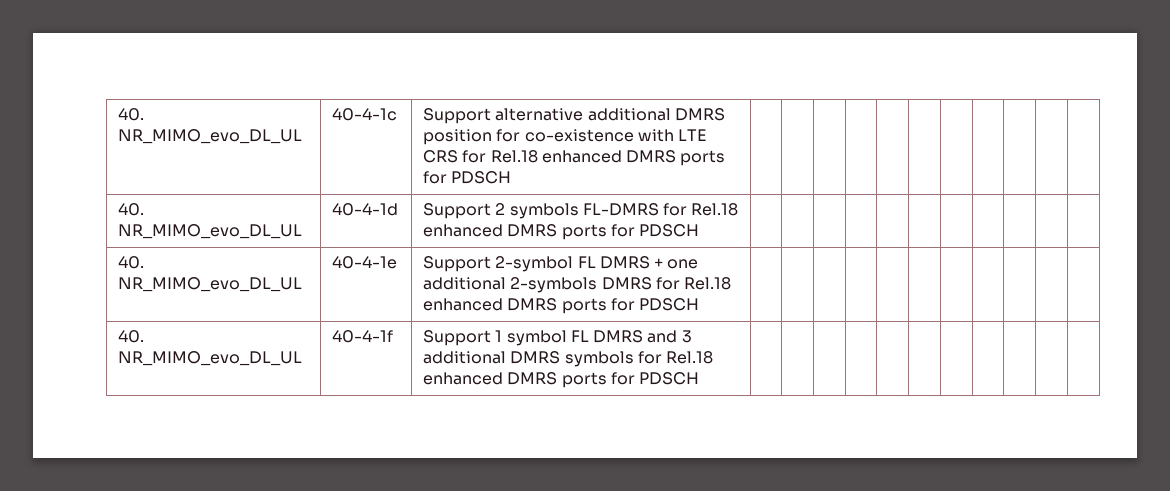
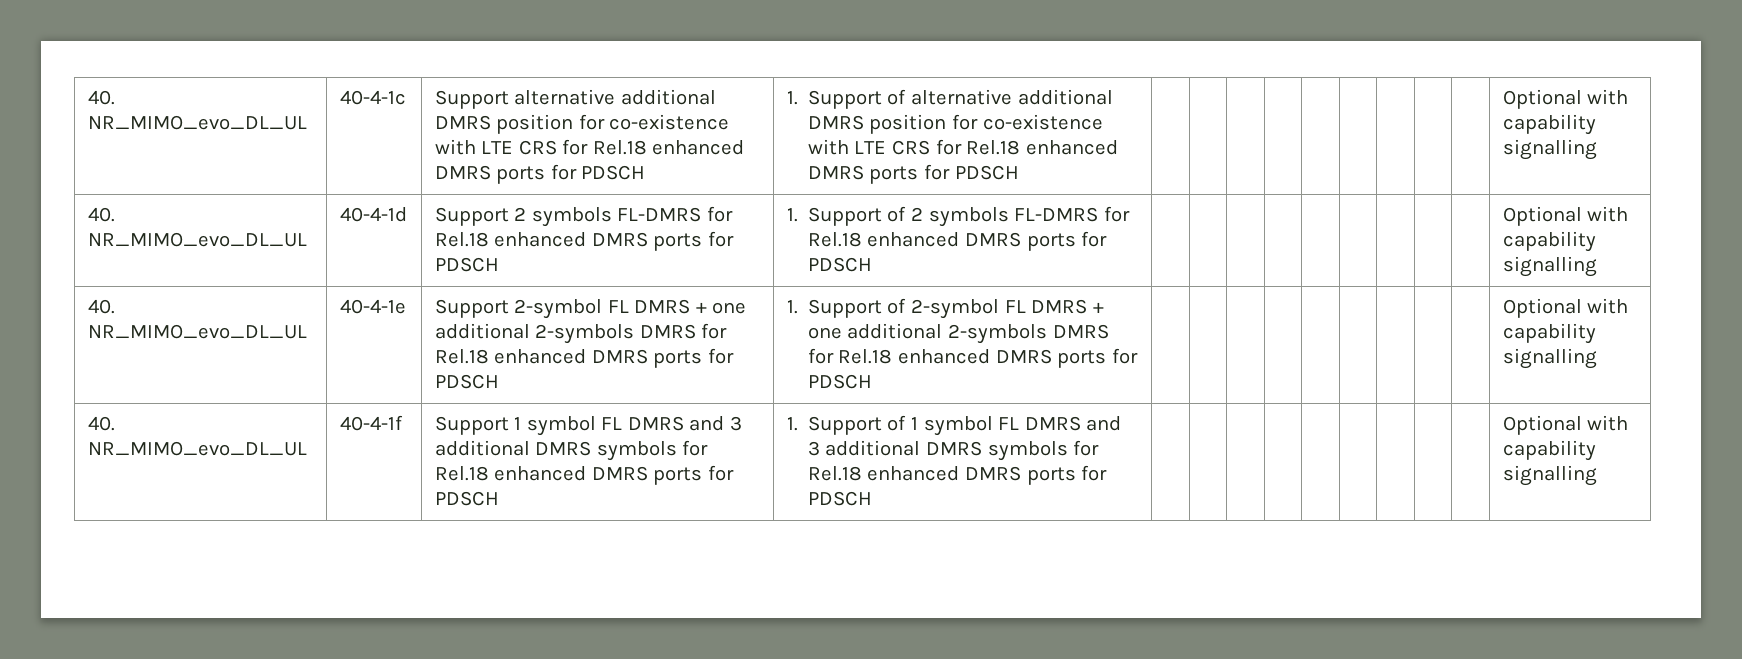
+ 1. Support of alternative additional DMRS position for co-existence with LTE CRS for Rel.18 enhanced DMRS ports for PDSCH | | | | | | | | | | Optional with capability signalling
- 40. NR_MIMO_evo_DL_UL | 40-4-1d | Support 2 symbols FL-DMRS for Rel.18 enhanced DMRS ports for PDSCH | | | | | | | | | | |
+ 40. NR_MIMO_evo_DL_UL | 40-4-1d | Support 2 symbols FL-DMRS for Rel.18 enhanced DMRS ports for PDSCH | 1. Support of 2 symbols FL-DMRS for Rel.18 enhanced DMRS ports for PDSCH | | | | | | | | | | Optional with capability signalling
+ 1. Support of 2-symbol FL DMRS + one additional 2-symbols DMRS for Rel.18 enhanced DMRS ports for PDSCH | | | | | | | | | | Optional with capability signalling
+ 1. Support of 1 symbol FL DMRS and 3 additional DMRS symbols for Rel.18 enhanced DMRS ports for PDSCH | | | | | | | | | | Optional with capability signalling

